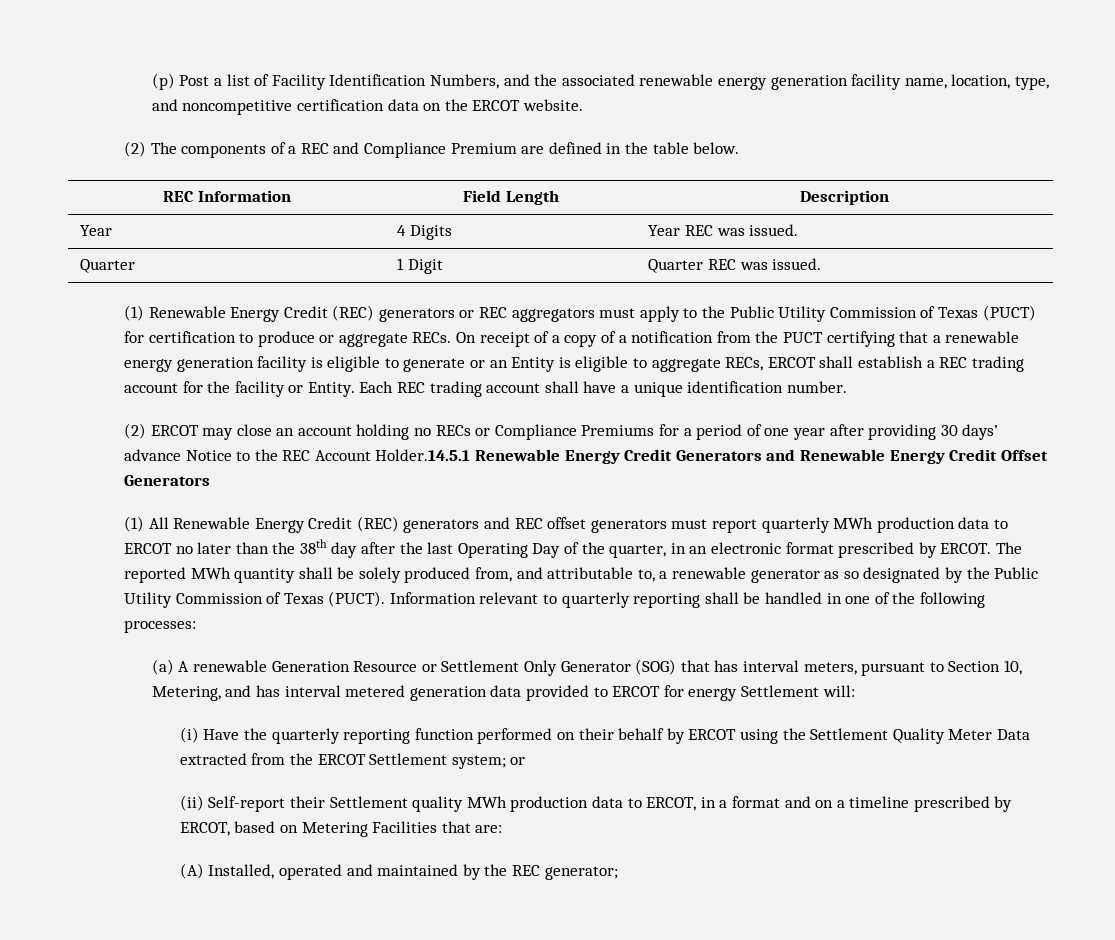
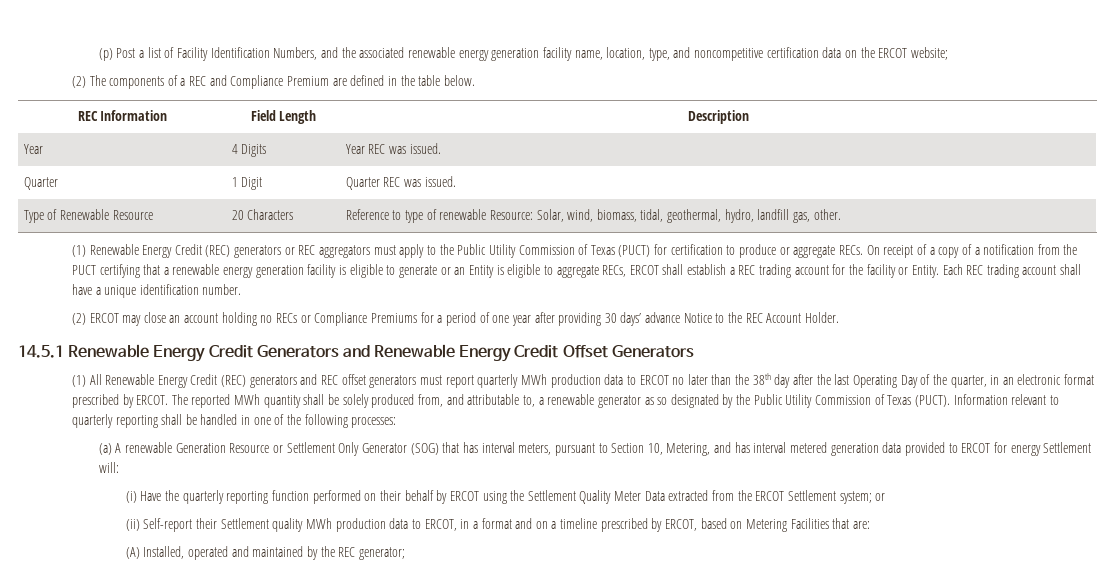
- (p) Post a list of Facility Identification Numbers, and the associated renewable energy generation facility name, location, type, and noncompetitive certification data on the ERCOT website.
+ (p) Post a list of Facility Identification Numbers, and the associated renewable energy generation facility name, location, type, and noncompetitive certification data on the ERCOT website;
+ Type of Renewable Resource | 20 Characters | Reference to type of renewable Resource: Solar, wind, biomass, tidal, geothermal, hydro, landfill gas, other.
- (2) ERCOT may close an account holding no RECs or Compliance Premiums for a period of one year after providing 30 days’ advance Notice to the REC Account Holder.14.5.1 Renewable Energy Credit Generators and Renewable Energy Credit Offset Generators
+ (2) ERCOT may close an account holding no RECs or Compliance Premiums for a period of one year after providing 30 days’ advance Notice to the REC Account Holder.
+ 14.5.1 Renewable Energy Credit Generators and Renewable Energy Credit Offset Generators

